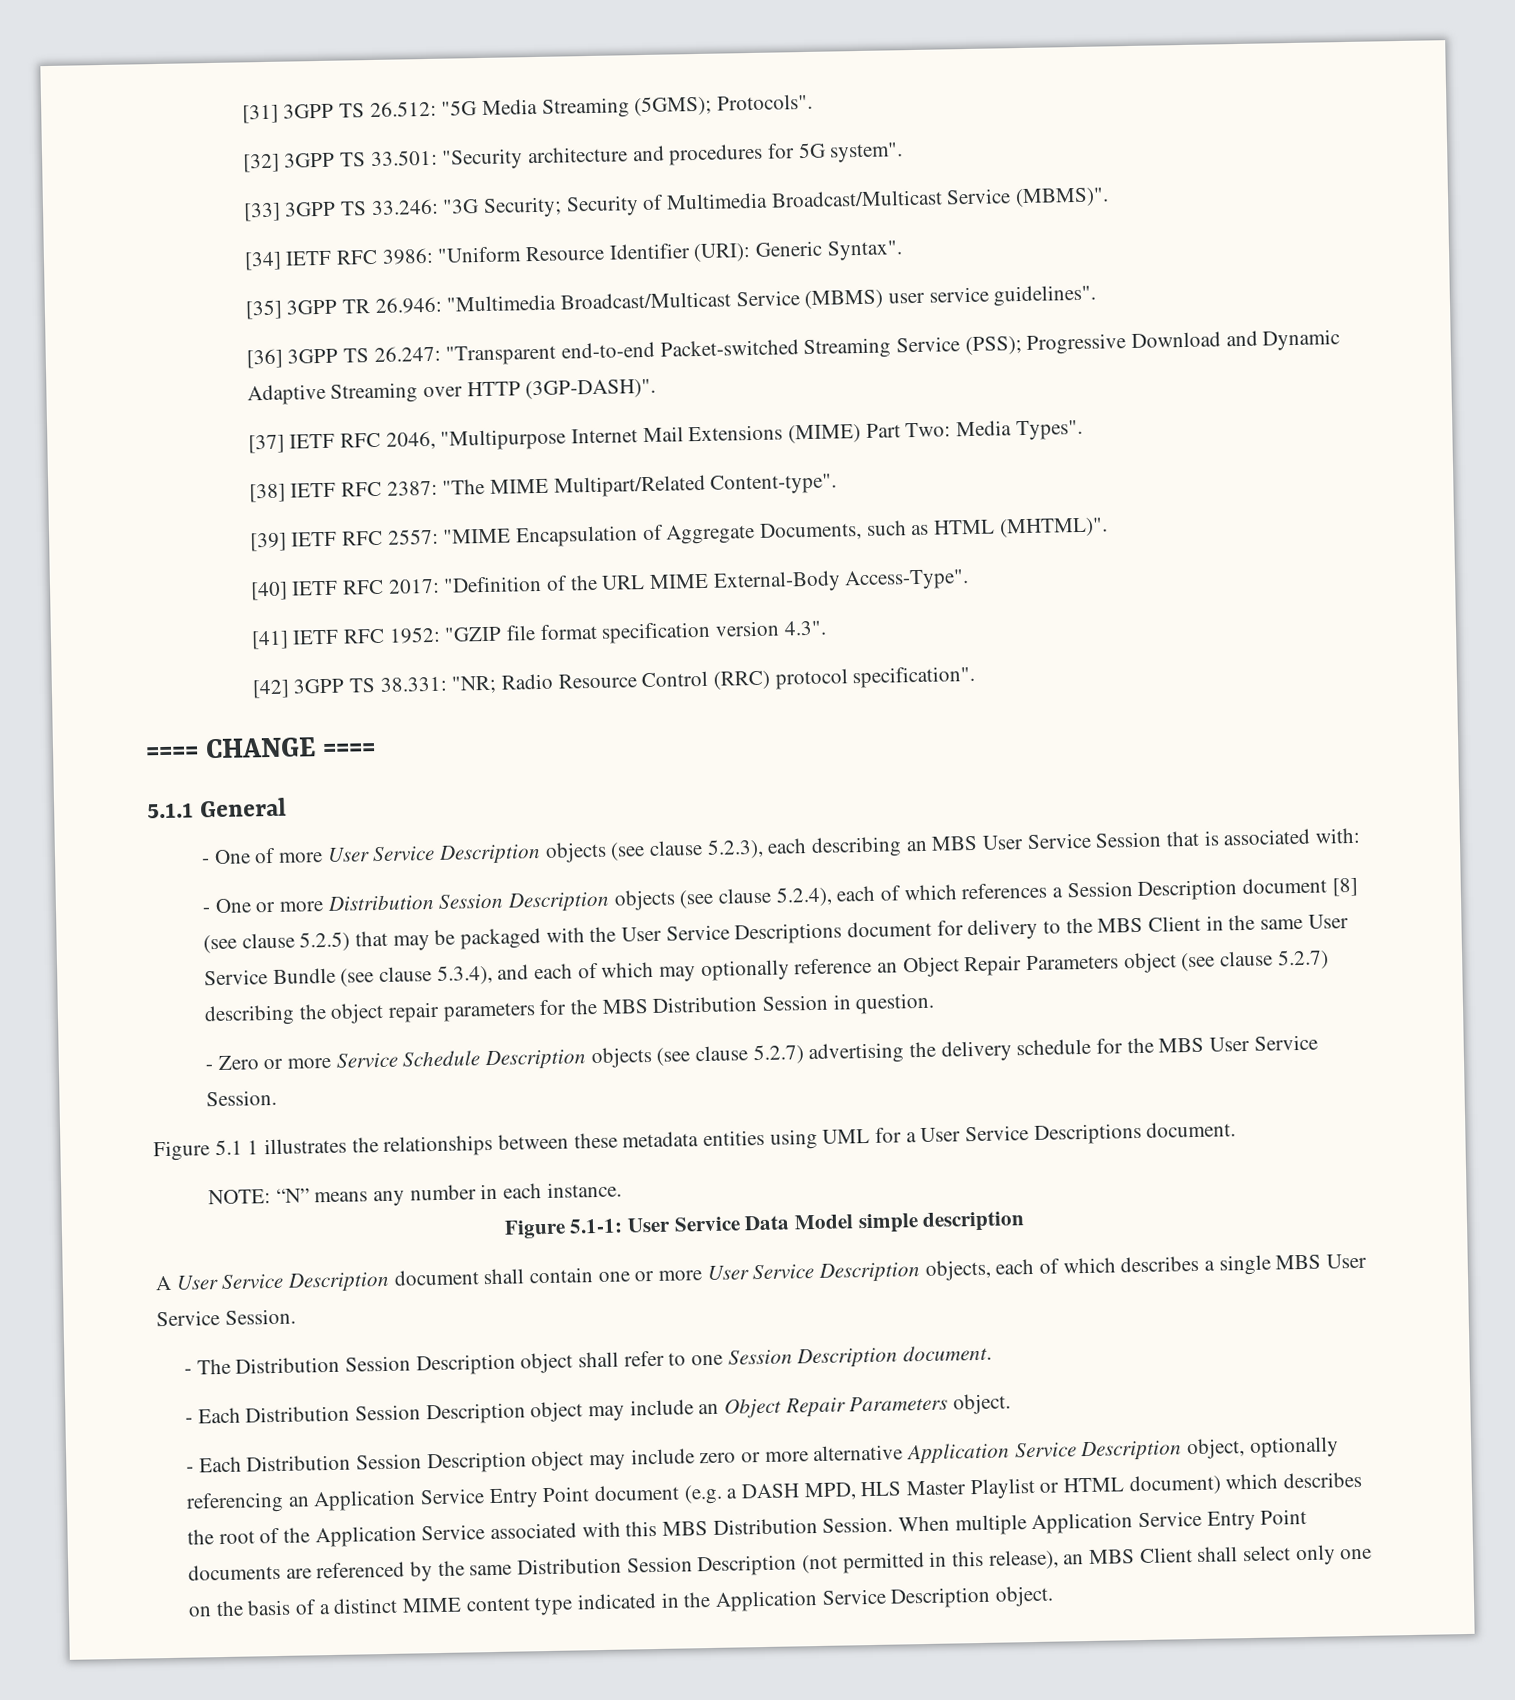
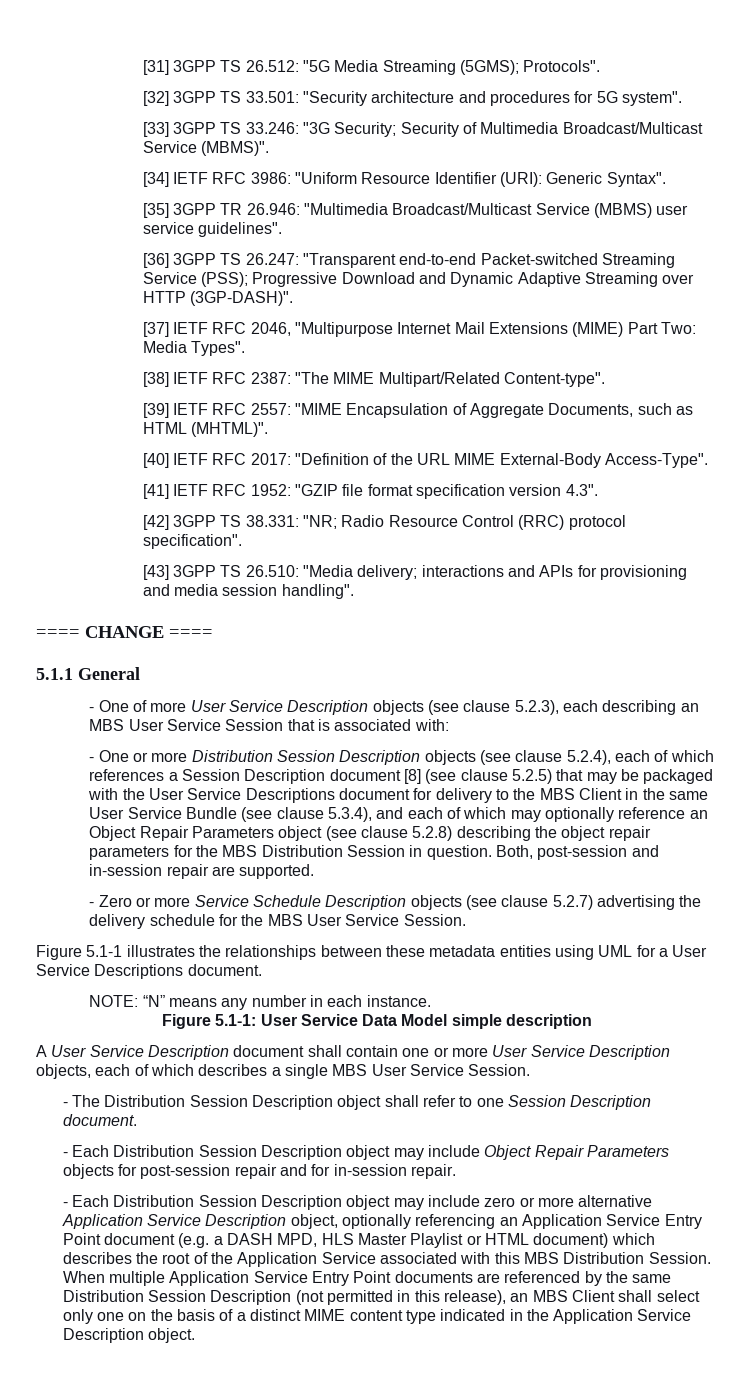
+ [43] 3GPP TS 26.510: "Media delivery; interactions and APIs for provisioning and media session handling".
- - One or more Distribution Session Description objects (see clause 5.2.4), each of which references a Session Description document [8] (see clause 5.2.5) that may be packaged with the User Service Descriptions document for delivery to the MBS Client in the same User Service Bundle (see clause 5.3.4), and each of which may optionally reference an Object Repair Parameters object (see clause 5.2.7) describing the object repair parameters for the MBS Distribution Session in question.
+ - One or more Distribution Session Description objects (see clause 5.2.4), each of which references a Session Description document [8] (see clause 5.2.5) that may be packaged with the User Service Descriptions document for delivery to the MBS Client in the same User Service Bundle (see clause 5.3.4), and each of which may optionally reference an Object Repair Parameters object (see clause 5.2.8) describing the object repair parameters for the MBS Distribution Session in question. Both, post-session and in-session repair are supported.
- Figure 5.1 1 illustrates the relationships between these metadata entities using UML for a User Service Descriptions document.
+ Figure 5.1-1 illustrates the relationships between these metadata entities using UML for a User Service Descriptions document.
- - Each Distribution Session Description object may include an Object Repair Parameters object.
+ - Each Distribution Session Description object may include Object Repair Parameters objects for post-session repair and for in-session repair.

